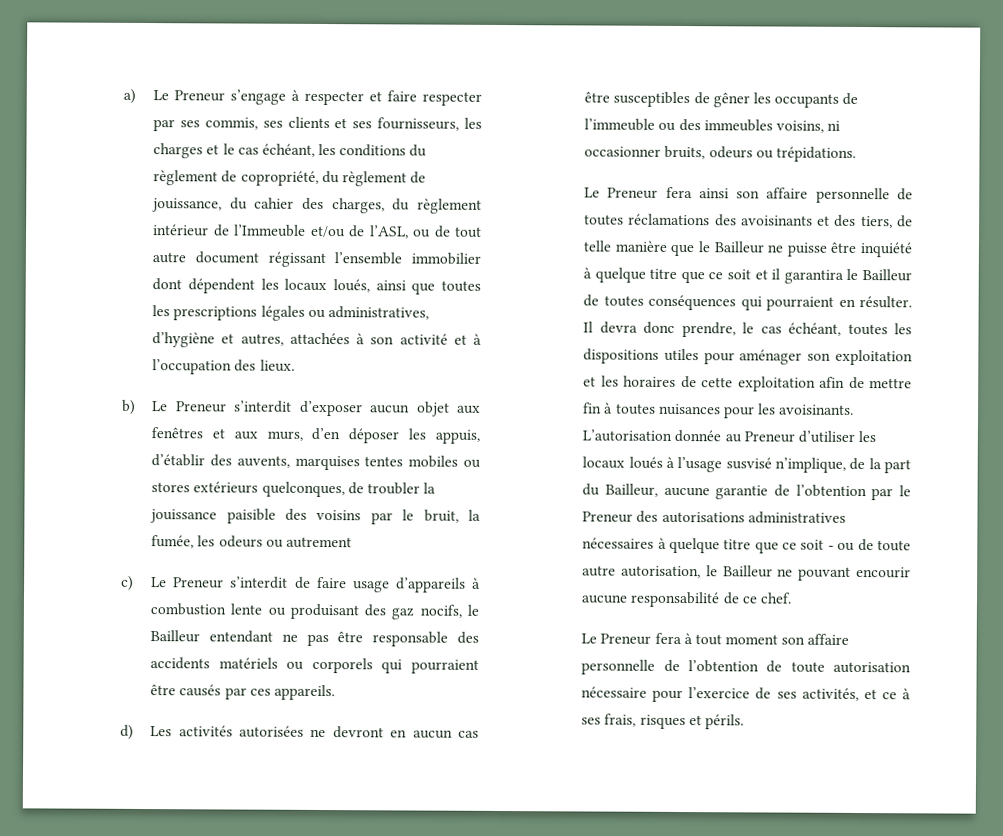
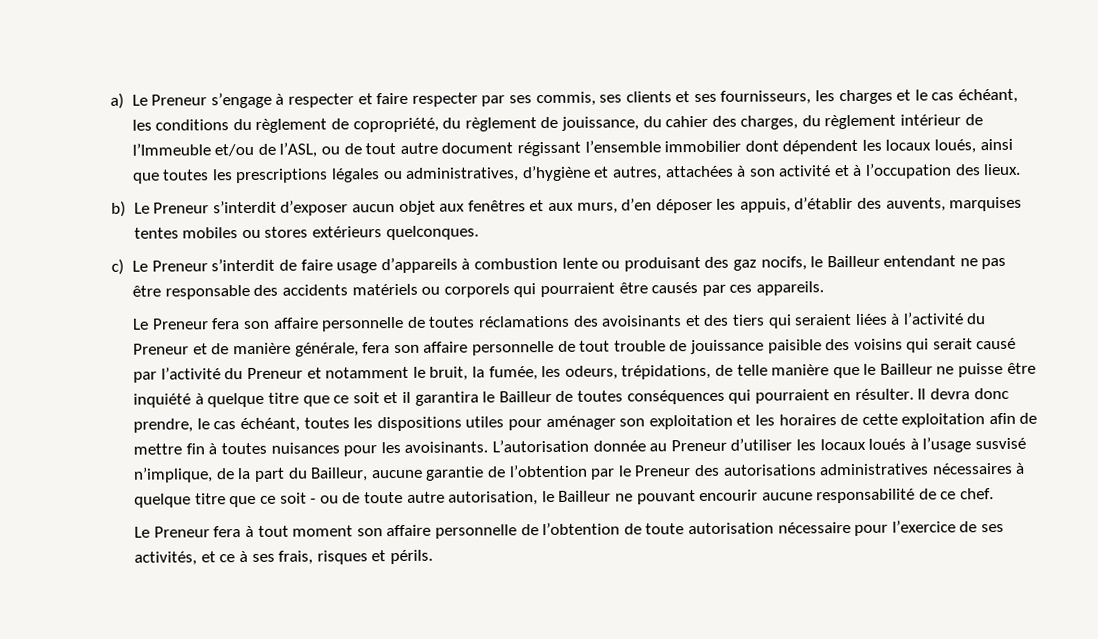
- b) Le Preneur s’interdit d’exposer aucun objet aux fenêtres et aux murs, d’en déposer les appuis, d’établir des auvents, marquises tentes mobiles ou stores extérieurs quelconques, de troubler la jouissance paisible des voisins par le bruit, la fumée, les odeurs ou autrement
+ b) Le Preneur s’interdit d’exposer aucun objet aux fenêtres et aux murs, d’en déposer les appuis, d’établir des auvents, marquises tentes mobiles ou stores extérieurs quelconques.
- d) Les activités autorisées ne devront en aucun cas être susceptibles de gêner les occupants de l’immeuble ou des immeubles voisins, ni occasionner bruits, odeurs ou trépidations.
- Le Preneur fera ainsi son affaire personnelle de toutes réclamations des avoisinants et des tiers, de telle manière que le Bailleur ne puisse être inquiété à quelque titre que ce soit et il garantira le Bailleur de toutes conséquences qui pourraient en résulter.
+ Le Preneur fera son affaire personnelle de toutes réclamations des avoisinants et des tiers qui seraient liées à l’activité du Preneur et de manière générale, fera son affaire personnelle de tout trouble de jouissance paisible des voisins qui serait causé par l’activité du Preneur et notamment le bruit, la fumée, les odeurs, trépidations, de telle manière que le Bailleur ne puisse être inquiété à quelque titre que ce soit et il garantira le Bailleur de toutes conséquences qui pourraient en résulter.

